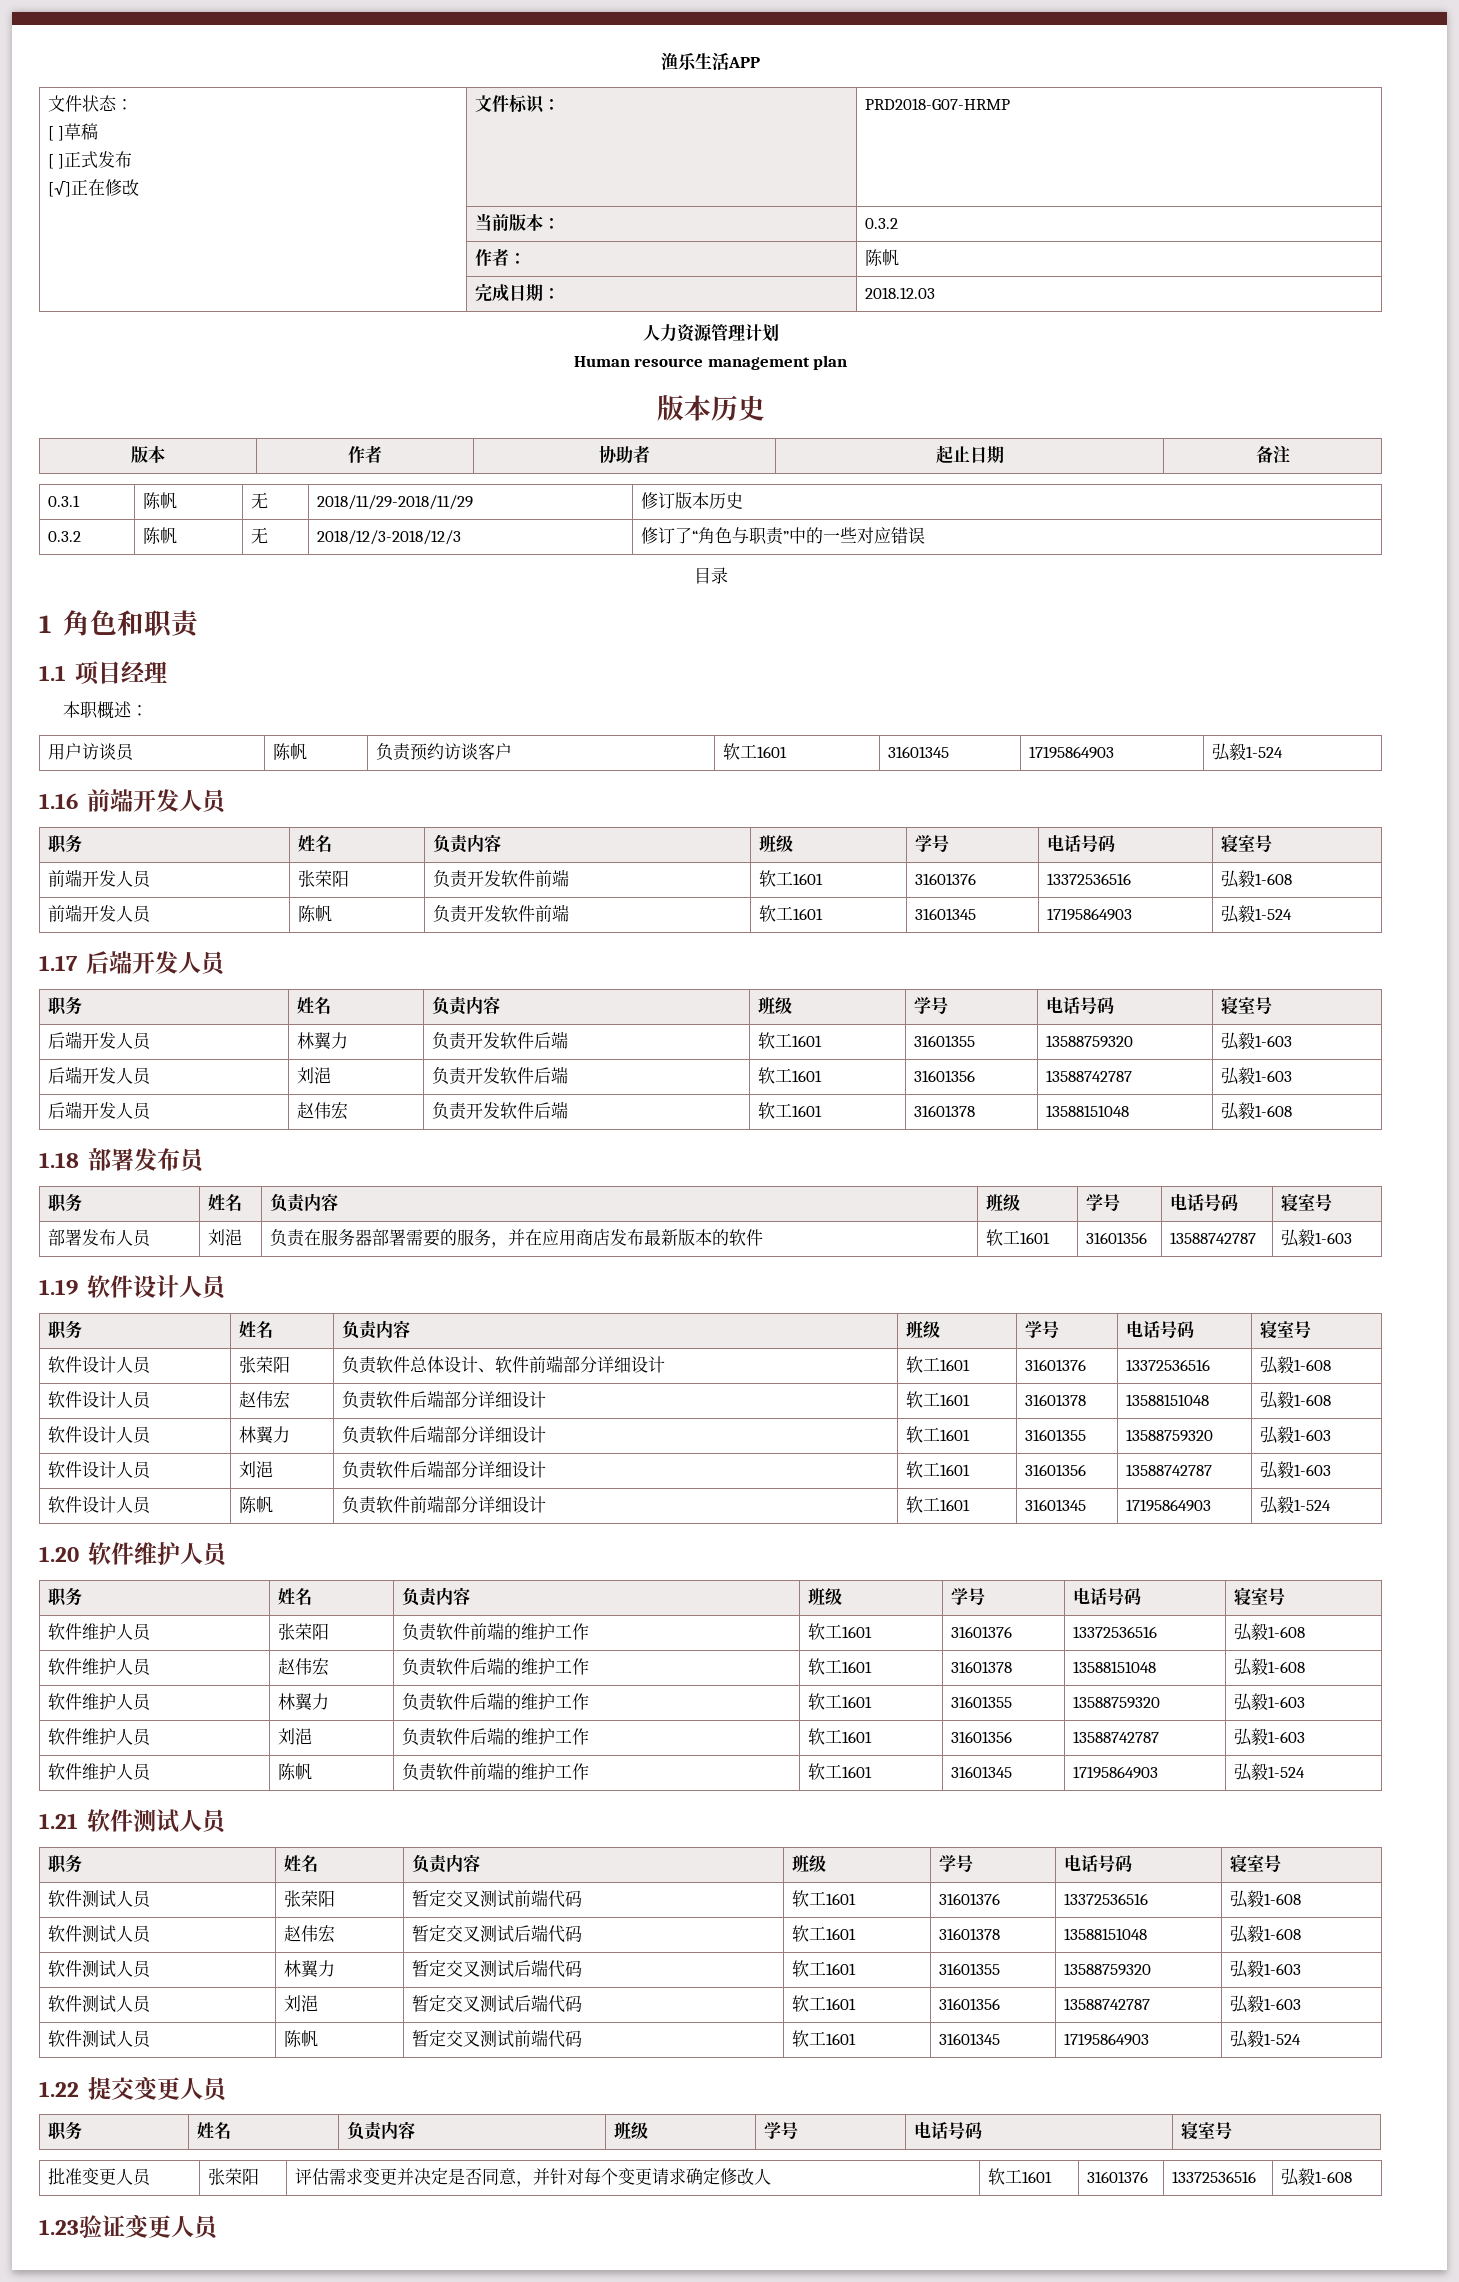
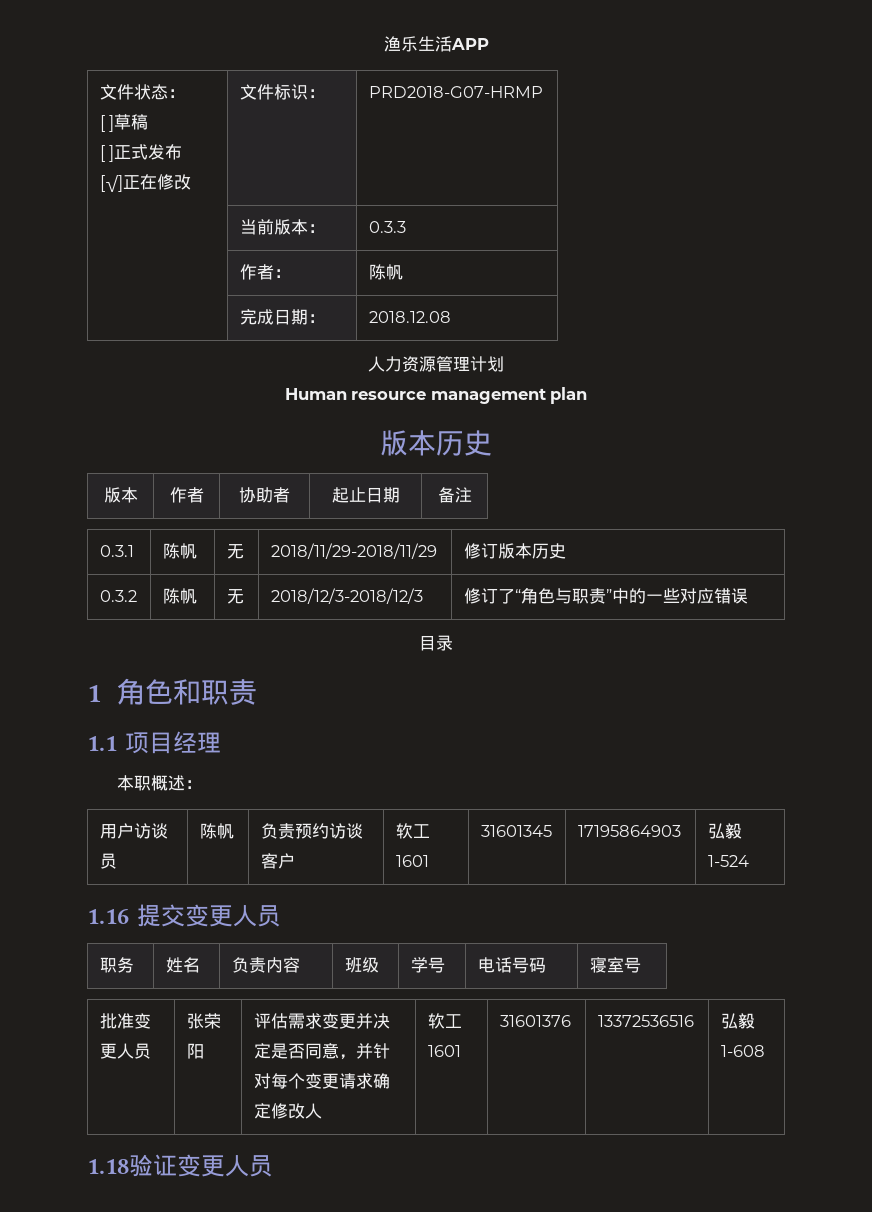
- | 当前版本： | 0.3.2
+ | 当前版本： | 0.3.3
- | 完成日期： | 2018.12.03
+ | 完成日期： | 2018.12.08
- 1.16前端开发人员
- 职务 | 姓名 | 负责内容 | 班级 | 学号 | 电话号码 | 寝室号
- 前端开发人员 | 张荣阳 | 负责开发软件前端 | 软工1601 | 31601376 | 13372536516 | 弘毅1-608
- 前端开发人员 | 陈帆 | 负责开发软件前端 | 软工1601 | 31601345 | 17195864903 | 弘毅1-524
- 1.17后端开发人员
- 职务 | 姓名 | 负责内容 | 班级 | 学号 | 电话号码 | 寝室号
- 后端开发人员 | 林翼力 | 负责开发软件后端 | 软工1601 | 31601355 | 13588759320 | 弘毅1-603
- 后端开发人员 | 刘浥 | 负责开发软件后端 | 软工1601 | 31601356 | 13588742787 | 弘毅1-603
- 后端开发人员 | 赵伟宏 | 负责开发软件后端 | 软工1601 | 31601378 | 13588151048 | 弘毅1-608
- 1.18部署发布员
- 职务 | 姓名 | 负责内容 | 班级 | 学号 | 电话号码 | 寝室号
- 部署发布人员 | 刘浥 | 负责在服务器部署需要的服务，并在应用商店发布最新版本的软件 | 软工1601 | 31601356 | 13588742787 | 弘毅1-603
- 1.19软件设计人员
- 职务 | 姓名 | 负责内容 | 班级 | 学号 | 电话号码 | 寝室号
- 软件设计人员 | 张荣阳 | 负责软件总体设计、软件前端部分详细设计 | 软工1601 | 31601376 | 13372536516 | 弘毅1-608
- 软件设计人员 | 赵伟宏 | 负责软件后端部分详细设计 | 软工1601 | 31601378 | 13588151048 | 弘毅1-608
- 软件设计人员 | 林翼力 | 负责软件后端部分详细设计 | 软工1601 | 31601355 | 13588759320 | 弘毅1-603
- 软件设计人员 | 刘浥 | 负责软件后端部分详细设计 | 软工1601 | 31601356 | 13588742787 | 弘毅1-603
- 软件设计人员 | 陈帆 | 负责软件前端部分详细设计 | 软工1601 | 31601345 | 17195864903 | 弘毅1-524
- 1.20软件维护人员
- 职务 | 姓名 | 负责内容 | 班级 | 学号 | 电话号码 | 寝室号
- 软件维护人员 | 张荣阳 | 负责软件前端的维护工作 | 软工1601 | 31601376 | 13372536516 | 弘毅1-608
- 软件维护人员 | 赵伟宏 | 负责软件后端的维护工作 | 软工1601 | 31601378 | 13588151048 | 弘毅1-608
- 软件维护人员 | 林翼力 | 负责软件后端的维护工作 | 软工1601 | 31601355 | 13588759320 | 弘毅1-603
- 软件维护人员 | 刘浥 | 负责软件后端的维护工作 | 软工1601 | 31601356 | 13588742787 | 弘毅1-603
- 软件维护人员 | 陈帆 | 负责软件前端的维护工作 | 软工1601 | 31601345 | 17195864903 | 弘毅1-524
- 1.21软件测试人员
- 职务 | 姓名 | 负责内容 | 班级 | 学号 | 电话号码 | 寝室号
- 软件测试人员 | 张荣阳 | 暂定交叉测试前端代码 | 软工1601 | 31601376 | 13372536516 | 弘毅1-608
- 软件测试人员 | 赵伟宏 | 暂定交叉测试后端代码 | 软工1601 | 31601378 | 13588151048 | 弘毅1-608
- 软件测试人员 | 林翼力 | 暂定交叉测试后端代码 | 软工1601 | 31601355 | 13588759320 | 弘毅1-603
- 软件测试人员 | 刘浥 | 暂定交叉测试后端代码 | 软工1601 | 31601356 | 13588742787 | 弘毅1-603
- 软件测试人员 | 陈帆 | 暂定交叉测试前端代码 | 软工1601 | 31601345 | 17195864903 | 弘毅1-524
- 1.22提交变更人员
+ 1.16提交变更人员
- 1.23验证变更人员
+ 1.18验证变更人员

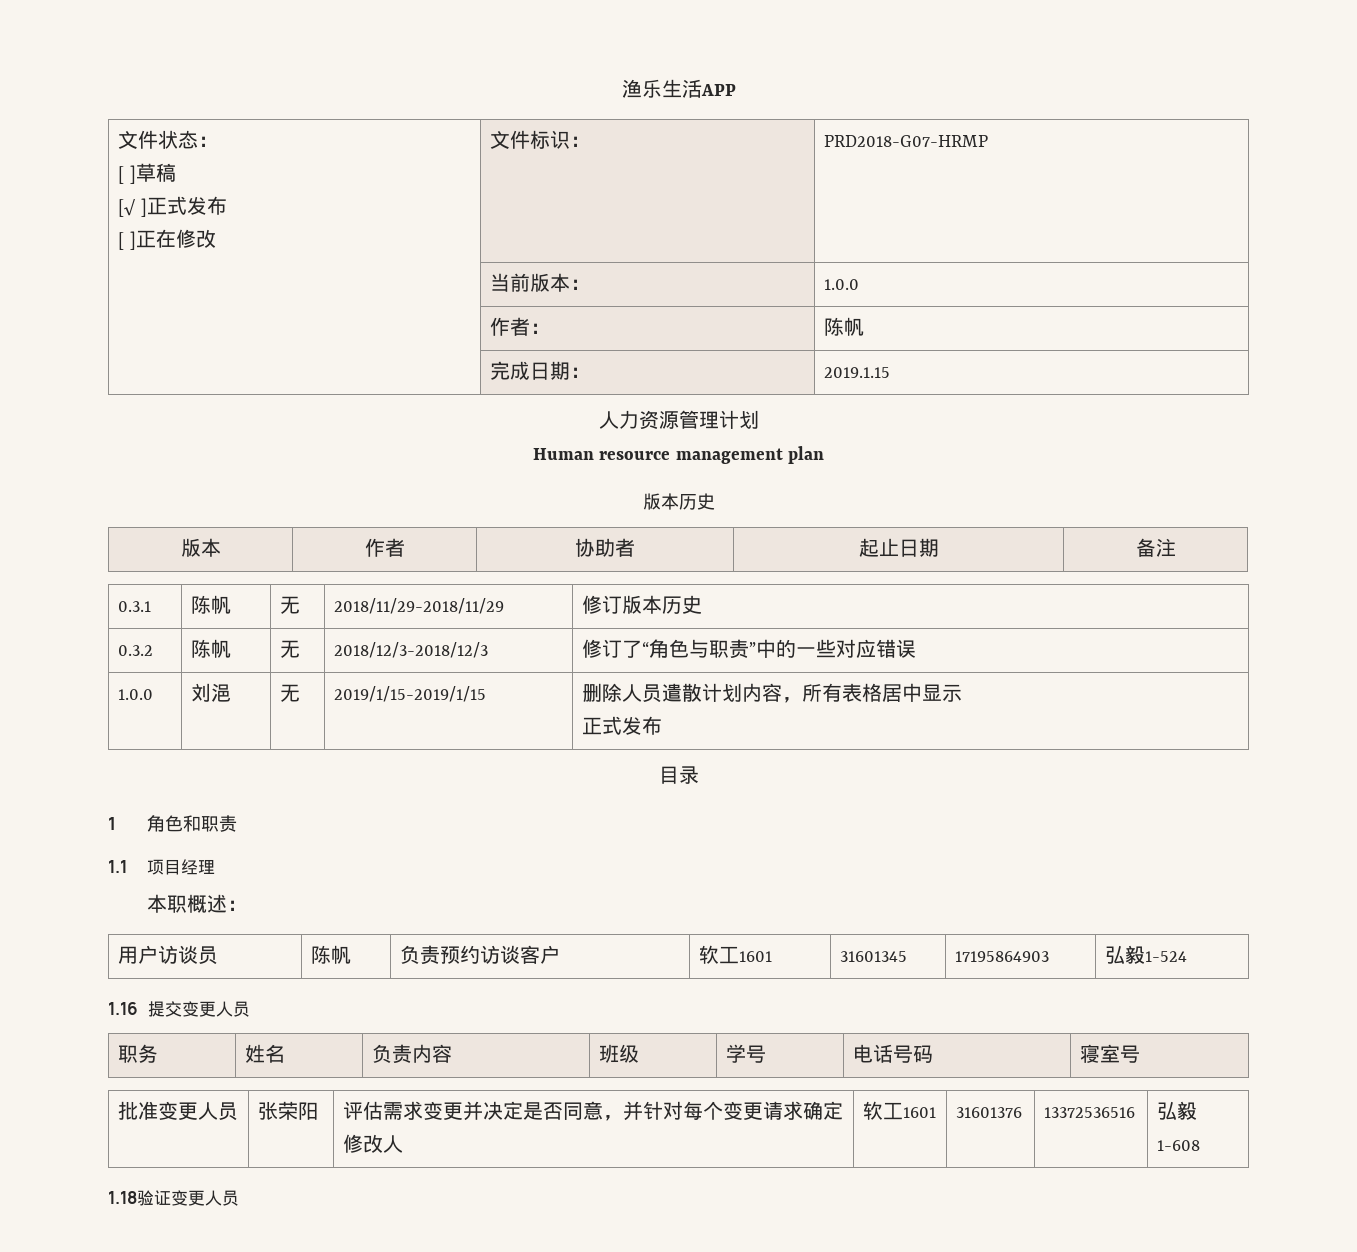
  文件状态：
  [ ]草稿
- [ ]正式发布
- [√]正在修改 | 文件标识： | PRD2018-G07-HRMP
+ [√ ]正式发布
+ [ ]正在修改 | 文件标识： | PRD2018-G07-HRMP
- | 当前版本： | 0.3.3
+ | 当前版本： | 1.0.0
- | 完成日期： | 2018.12.08
+ | 完成日期： | 2019.1.15
+ 1.0.0 | 刘浥 | 无 | 2019/1/15-2019/1/15 | 删除人员遣散计划内容，所有表格居中显示
+ 正式发布

